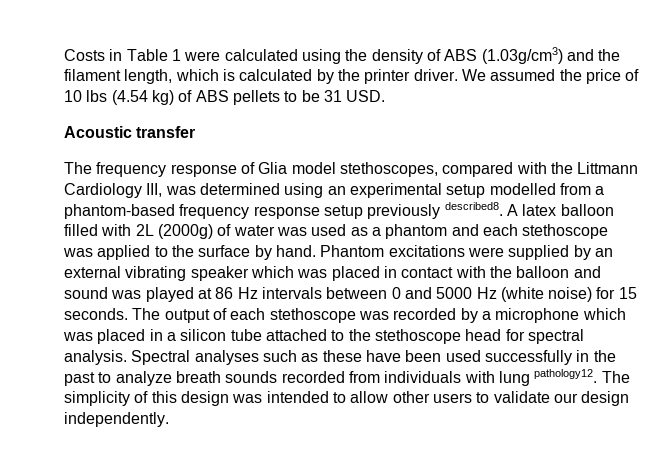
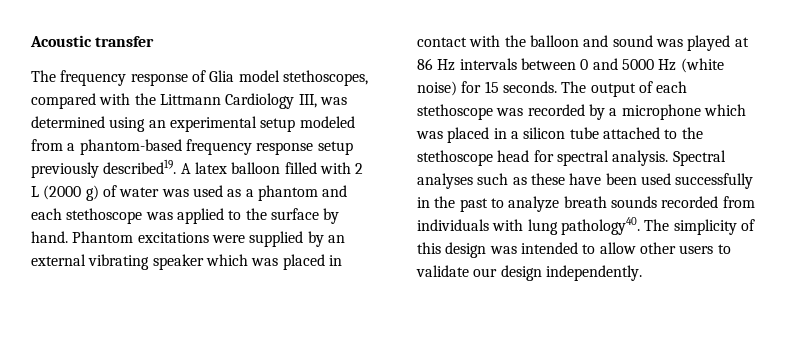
- Costs in Table 1 were calculated using the density of ABS (1.03g/cm3) and the filament length, which is calculated by the printer driver. We assumed the price of 10 lbs (4.54 kg) of ABS pellets to be 31 USD.
- The frequency response of Glia model stethoscopes, compared with the Littmann Cardiology III, was determined using an experimental setup modelled from a phantom-based frequency response setup previously described8.
+ The frequency response of Glia model stethoscopes, compared with the Littmann Cardiology III, was determined using an experimental setup modeled from a phantom-based frequency response setup previously described19.
- A latex balloon filled with 2L (2000g) of water was used as a phantom and each stethoscope was applied to the surface by hand.
+ A latex balloon filled with 2 L (2000 g) of water was used as a phantom and each stethoscope was applied to the surface by hand.
- Spectral analyses such as these have been used successfully in the past to analyze breath sounds recorded from individuals with lung pathology12.
+ Spectral analyses such as these have been used successfully in the past to analyze breath sounds recorded from individuals with lung pathology40.

